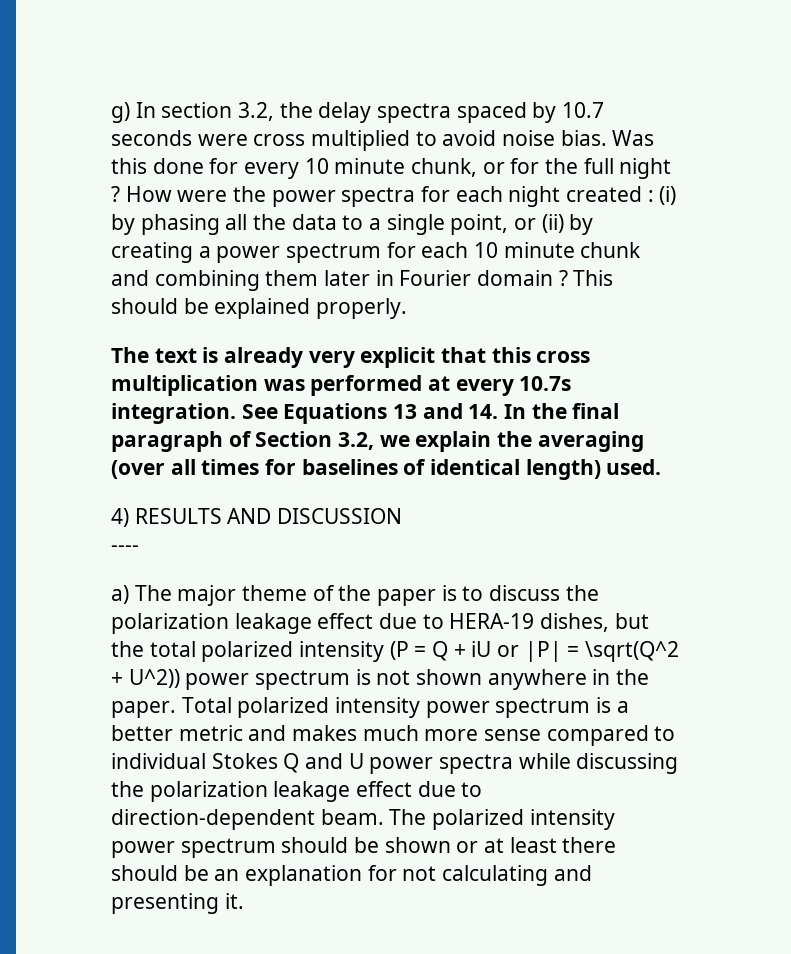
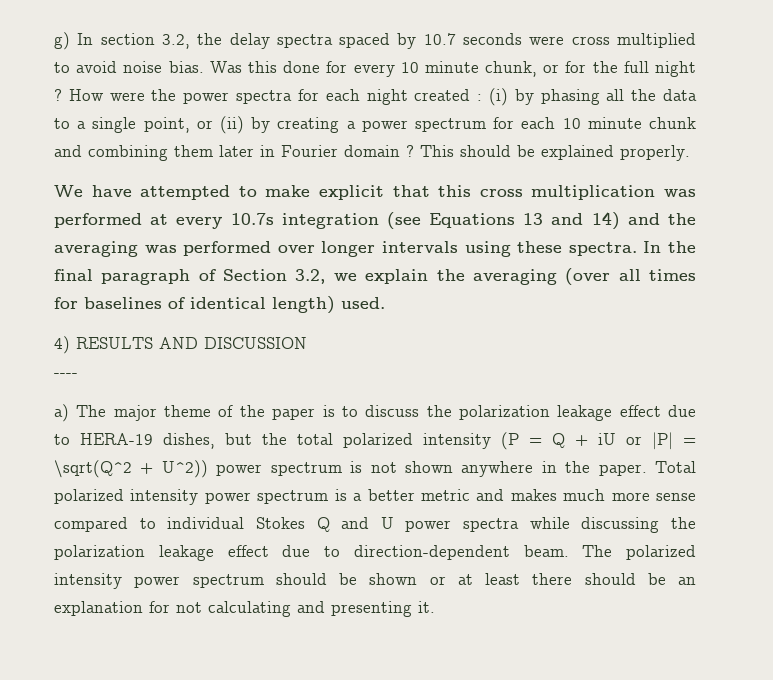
- The text is already very explicit that this cross multiplication was performed at every 10.7s integration. See Equations 13 and 14. In the final paragraph of Section 3.2, we explain the averaging (over all times for baselines of identical length) used.
+ We have attempted to make explicit that this cross multiplication was performed at every 10.7s integration (see Equations 13 and 14) and the averaging was performed over longer intervals using these spectra. In the final paragraph of Section 3.2, we explain the averaging (over all times for baselines of identical length) used.

